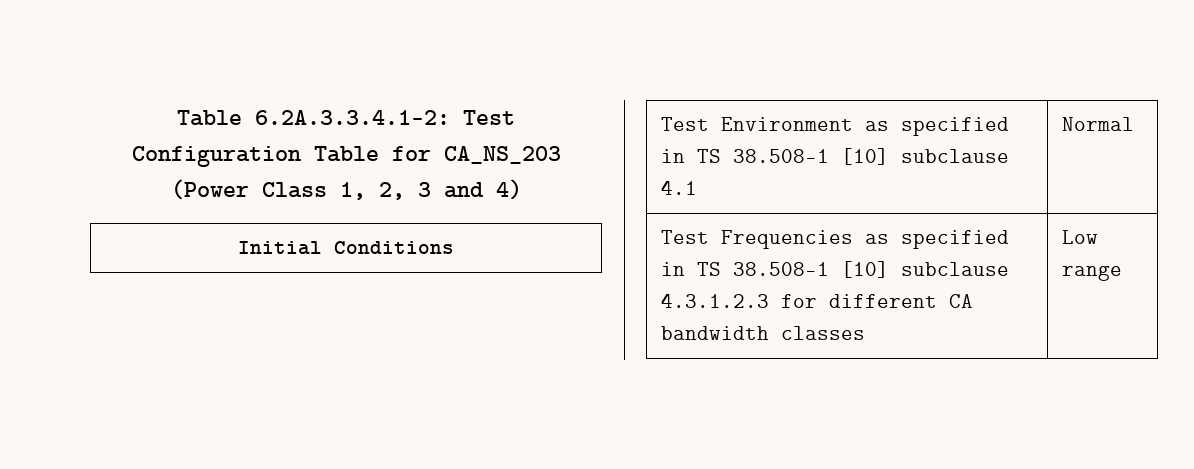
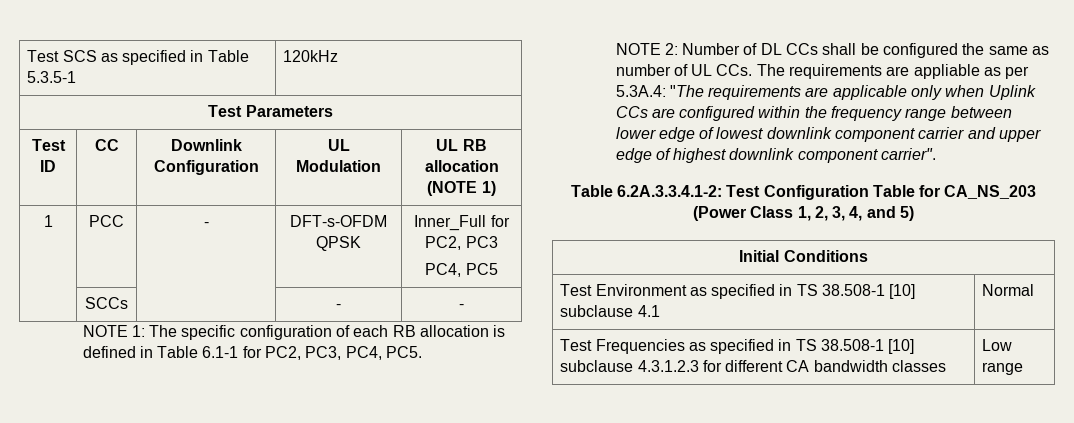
+ Test SCS as specified in Table 5.3.5-1 | 120kHz
+ Test Parameters
+ Test ID | CC | Downlink Configuration | UL Modulation | UL RB allocation (NOTE 1)
+ 1 | PCC | - | DFT-s-OFDM QPSK | Inner_Full for PC2, PC3
+ PC4, PC5
+ | SCCs | | - | -
+ NOTE 1: The specific configuration of each RB allocation is defined in Table 6.1-1 for PC2, PC3, PC4, PC5.
+ NOTE 2: Number of DL CCs shall be configured the same as number of UL CCs. The requirements are appliable as per 5.3A.4: "The requirements are applicable only when Uplink CCs are configured within the frequency range between lower edge of lowest downlink component carrier and upper edge of highest downlink component carrier".
- Table 6.2A.3.3.4.1-2: Test Configuration Table for CA_NS_203 (Power Class 1, 2, 3 and 4)
+ Table 6.2A.3.3.4.1-2: Test Configuration Table for CA_NS_203 (Power Class 1, 2, 3, 4, and 5)

